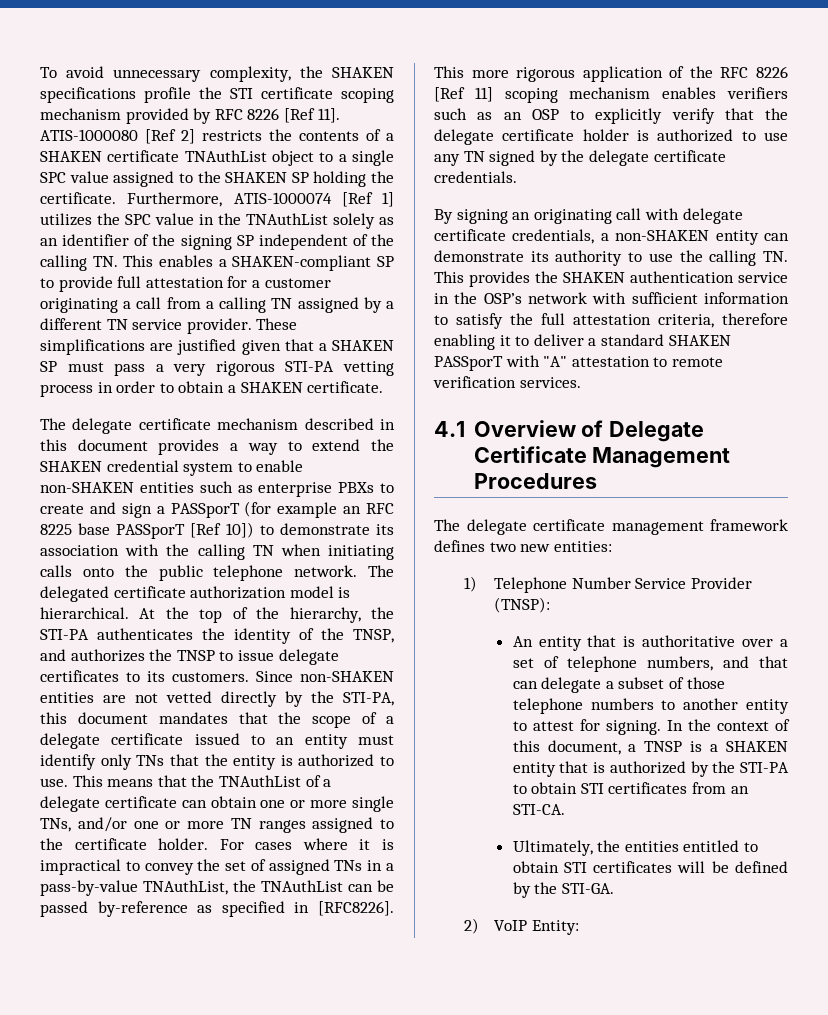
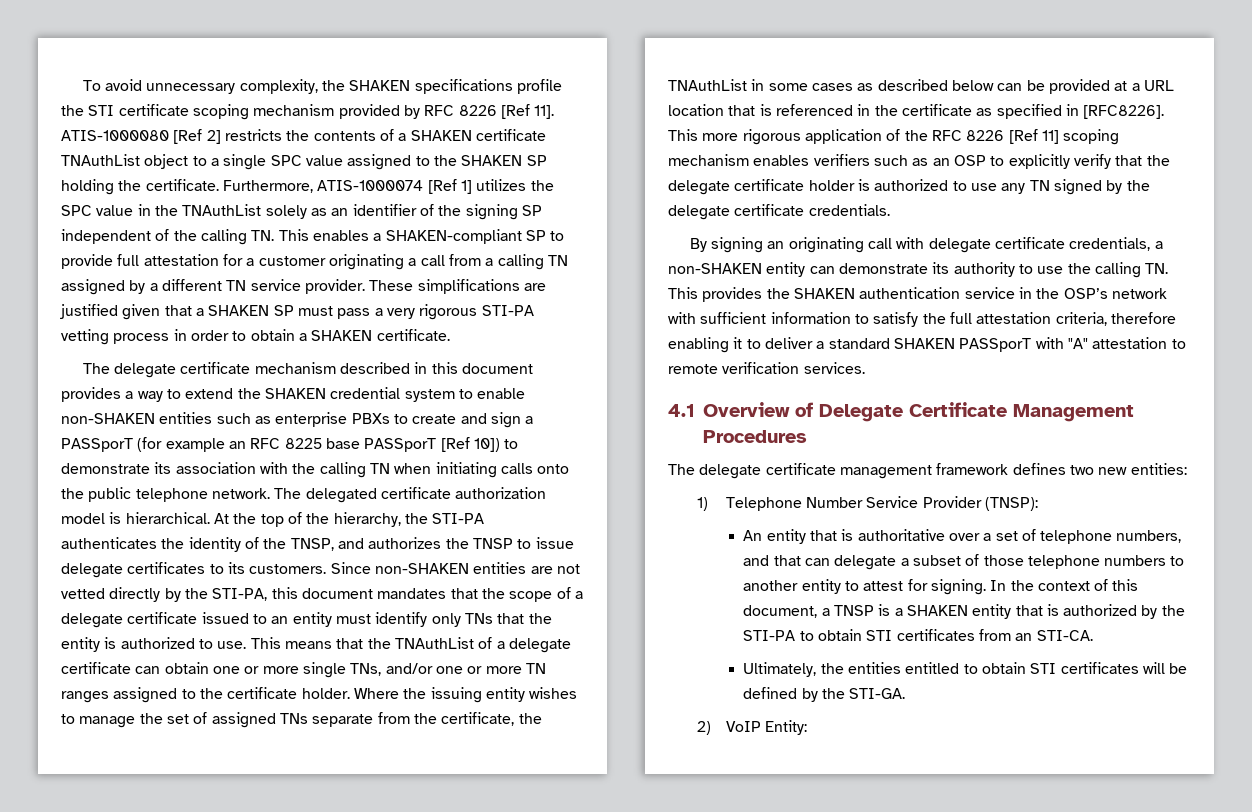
- For cases where it is impractical to convey the set of assigned TNs in a pass-by-value TNAuthList, the TNAuthList can be passed by-reference as specified in [RFC8226].
+ Where the issuing entity wishes to manage the set of assigned TNs separate from the certificate, the TNAuthList in some cases as described below can be provided at a URL location that is referenced in the certificate as specified in [RFC8226].

